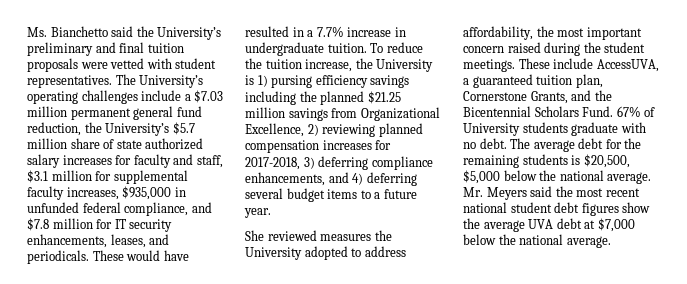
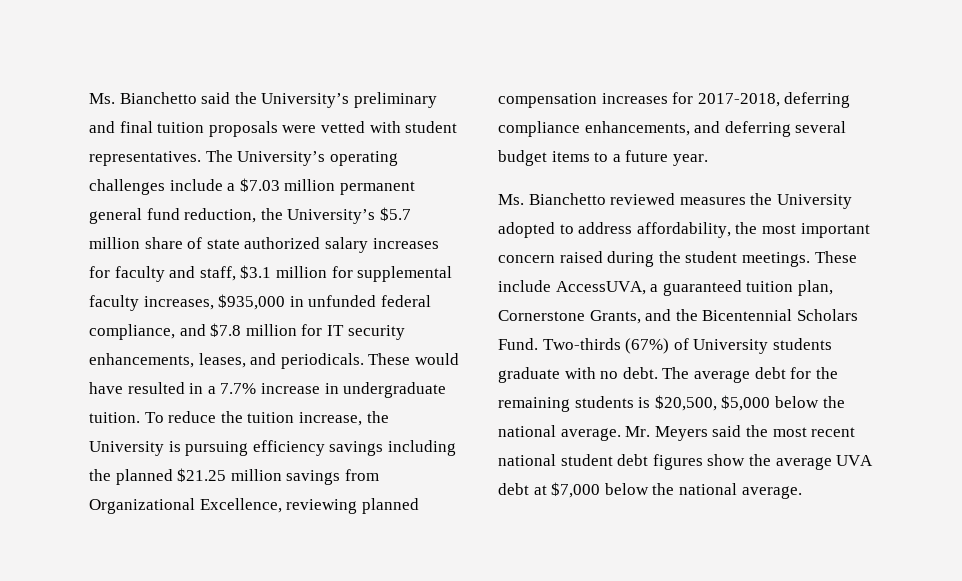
- To reduce the tuition increase, the University is 1) pursing efficiency savings including the planned $21.25 million savings from Organizational Excellence, 2) reviewing planned compensation increases for 2017-2018, 3) deferring compliance enhancements, and 4) deferring several budget items to a future year.
+ To reduce the tuition increase, the University is pursuing efficiency savings including the planned $21.25 million savings from Organizational Excellence, reviewing planned compensation increases for 2017-2018, deferring compliance enhancements, and deferring several budget items to a future year.
- She reviewed measures the University adopted to address affordability, the most important concern raised during the student meetings.
+ Ms. Bianchetto reviewed measures the University adopted to address affordability, the most important concern raised during the student meetings.
- 67% of University students graduate with no debt.
+ Two-thirds (67%) of University students graduate with no debt.

